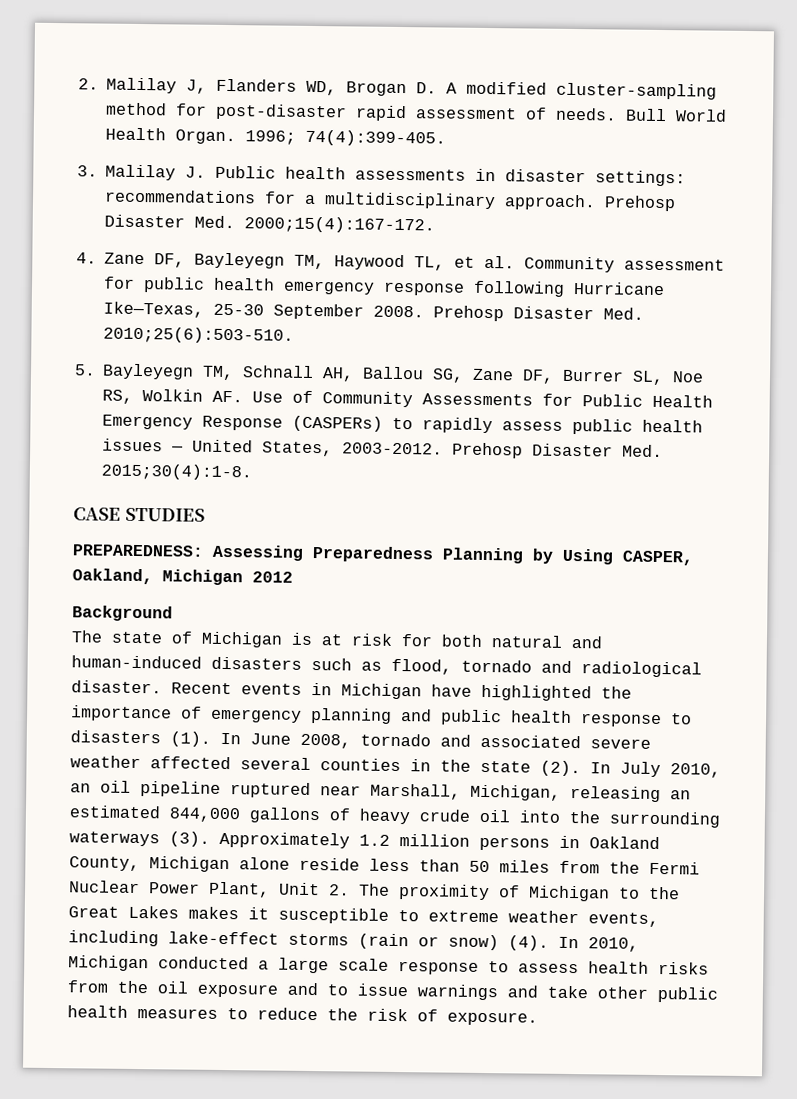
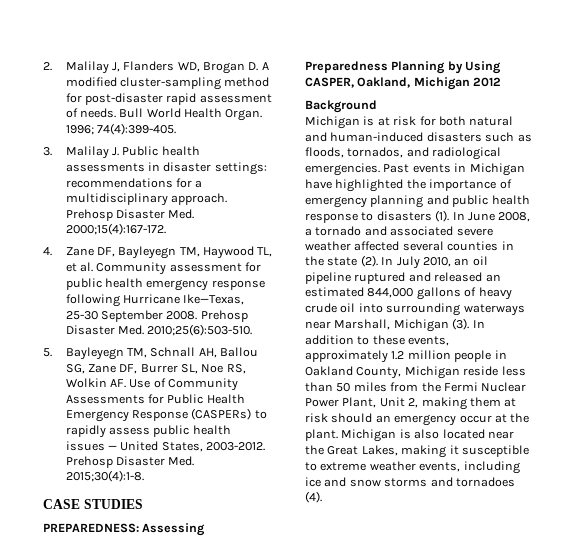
- The state of Michigan is at risk for both natural and human-induced disasters such as flood, tornado and radiological disaster. Recent events in Michigan have highlighted the importance of emergency planning and public health response to disasters (1).
+ Michigan is at risk for both natural and human-induced disasters such as floods, tornados, and radiological emergencies. Past events in Michigan have highlighted the importance of emergency planning and public health response to disasters (1).
- In June 2008, tornado and associated severe weather affected several counties in the state (2).
+ In June 2008, a tornado and associated severe weather affected several counties in the state (2).
- In July 2010, an oil pipeline ruptured near Marshall, Michigan, releasing an estimated 844,000 gallons of heavy crude oil into the surrounding waterways (3). Approximately 1.2 million persons in Oakland County, Michigan alone reside less than 50 miles from the Fermi Nuclear Power Plant, Unit 2. The proximity of Michigan to the Great Lakes makes it susceptible to extreme weather events, including lake-effect storms (rain or snow) (4). In 2010, Michigan conducted a large scale response to assess health risks from the oil exposure and to issue warnings and take other public health measures to reduce the risk of exposure.
+ In July 2010, an oil pipeline ruptured and released an estimated 844,000 gallons of heavy crude oil into surrounding waterways near Marshall, Michigan (3). In addition to these events, approximately 1.2 million people in Oakland County, Michigan reside less than 50 miles from the Fermi Nuclear Power Plant, Unit 2, making them at risk should an emergency occur at the plant. Michigan is also located near the Great Lakes, making it susceptible to extreme weather events, including ice and snow storms and tornadoes (4).

